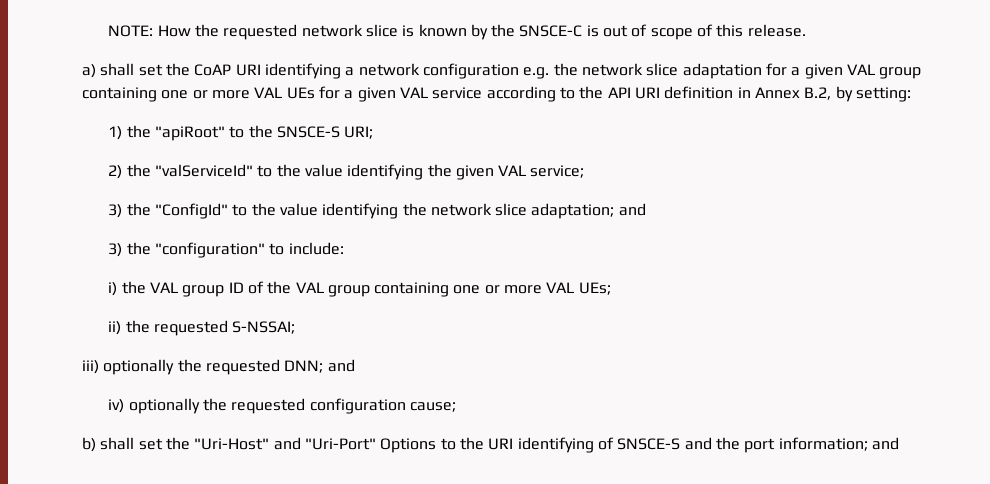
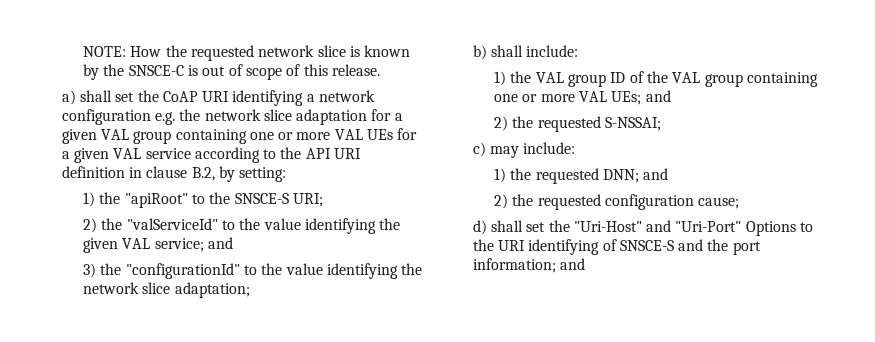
- a) shall set the CoAP URI identifying a network configuration e.g. the network slice adaptation for a given VAL group containing one or more VAL UEs for a given VAL service according to the API URI definition in Annex B.2, by setting:
+ a) shall set the CoAP URI identifying a network configuration e.g. the network slice adaptation for a given VAL group containing one or more VAL UEs for a given VAL service according to the API URI definition in clause B.2, by setting:
- 2) the "valServiceId" to the value identifying the given VAL service;
- 3) the "ConfigId" to the value identifying the network slice adaptation; and
- 3) the "configuration" to include:
- i) the VAL group ID of the VAL group containing one or more VAL UEs;
- ii) the requested S-NSSAI;
+ 2) the "valServiceId" to the value identifying the given VAL service; and
+ 3) the "configurationId" to the value identifying the network slice adaptation;
+ b) shall include:
+ 1) the VAL group ID of the VAL group containing one or more VAL UEs; and
+ 2) the requested S-NSSAI;
- iii) optionally the requested DNN; and
+ c) may include:
+ 1) the requested DNN; and
- iv) optionally the requested configuration cause;
+ 2) the requested configuration cause;
- b) shall set the "Uri-Host" and "Uri-Port" Options to the URI identifying of SNSCE-S and the port information; and
+ d) shall set the "Uri-Host" and "Uri-Port" Options to the URI identifying of SNSCE-S and the port information; and

